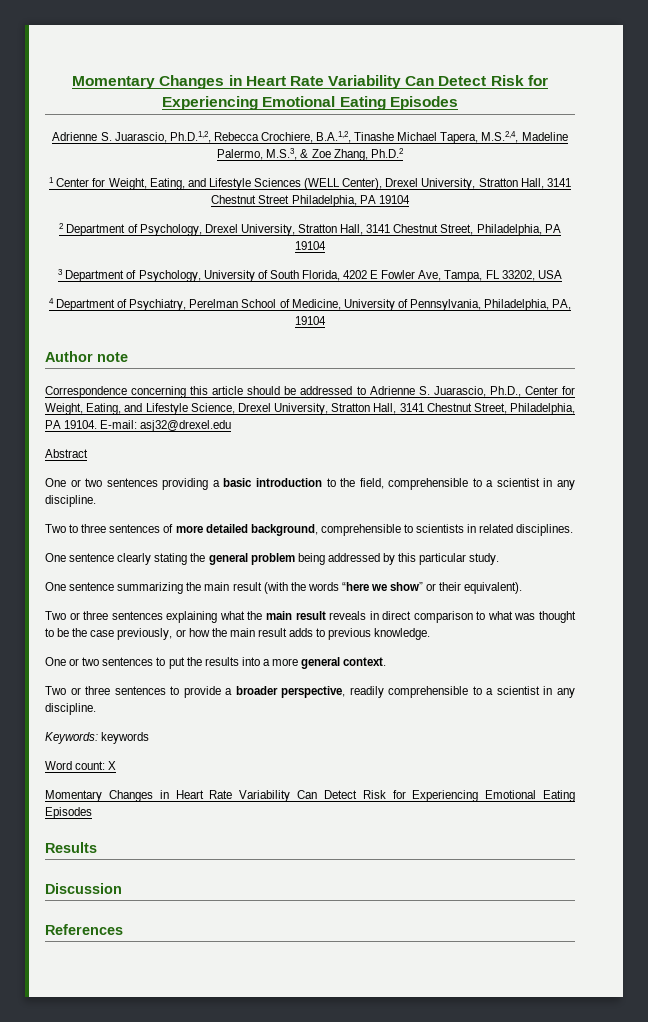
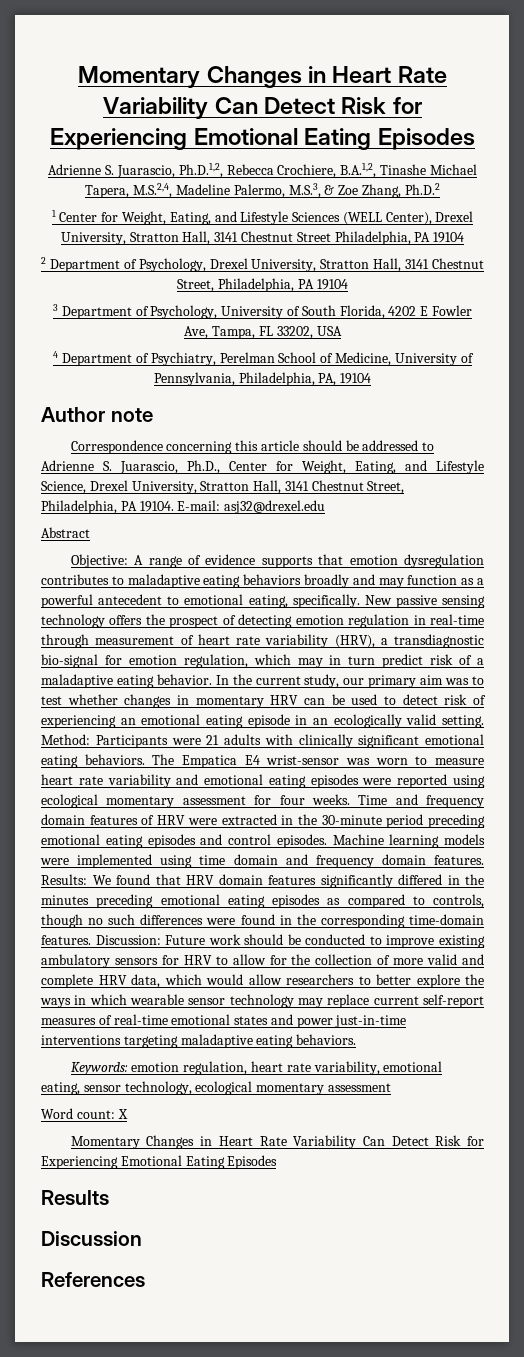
- One or two sentences providing a basic introduction to the field, comprehensible to a scientist in any discipline.
- Two to three sentences of more detailed background, comprehensible to scientists in related disciplines.
- One sentence clearly stating the general problem being addressed by this particular study.
- One sentence summarizing the main result (with the words “here we show” or their equivalent).
- Two or three sentences explaining what the main result reveals in direct comparison to what was thought to be the case previously, or how the main result adds to previous knowledge.
- One or two sentences to put the results into a more general context.
- Two or three sentences to provide a broader perspective, readily comprehensible to a scientist in any discipline.
- Keywords: keywords
+ Objective: A range of evidence supports that emotion dysregulation contributes to maladaptive eating behaviors broadly and may function as a powerful antecedent to emotional eating, specifically. New passive sensing technology offers the prospect of detecting emotion regulation in real-time through measurement of heart rate variability (HRV), a transdiagnostic bio-signal for emotion regulation, which may in turn predict risk of a maladaptive eating behavior. In the current study, our primary aim was to test whether changes in momentary HRV can be used to detect risk of experiencing an emotional eating episode in an ecologically valid setting. Method: Participants were 21 adults with clinically significant emotional eating behaviors. The Empatica E4 wrist-sensor was worn to measure heart rate variability and emotional eating episodes were reported using ecological momentary assessment for four weeks. Time and frequency domain features of HRV were extracted in the 30-minute period preceding emotional eating episodes and control episodes. Machine learning models were implemented using time domain and frequency domain features. Results: We found that HRV domain features significantly differed in the minutes preceding emotional eating episodes as compared to controls, though no such differences were found in the corresponding time-domain features. Discussion: Future work should be conducted to improve existing ambulatory sensors for HRV to allow for the collection of more valid and complete HRV data, which would allow researchers to better explore the ways in which wearable sensor technology may replace current self-report measures of real-time emotional states and power just-in-time interventions targeting maladaptive eating behaviors.
+ Keywords: emotion regulation, heart rate variability, emotional eating, sensor technology, ecological momentary assessment

